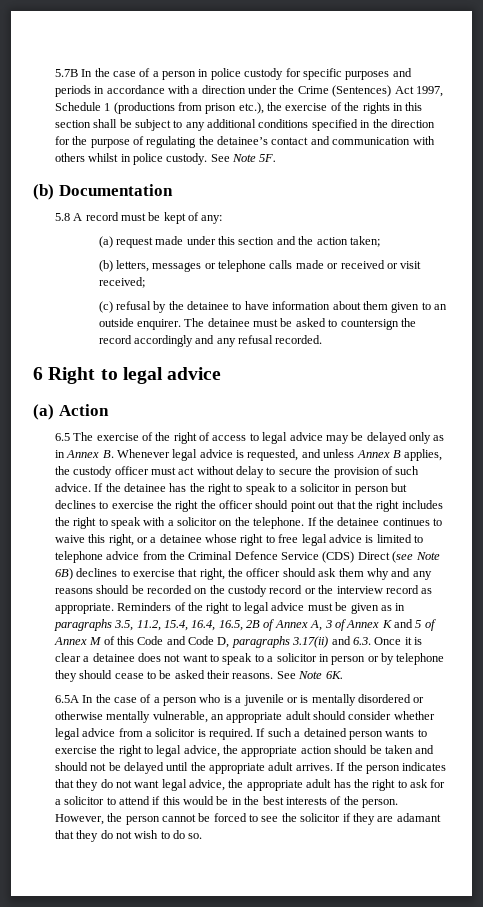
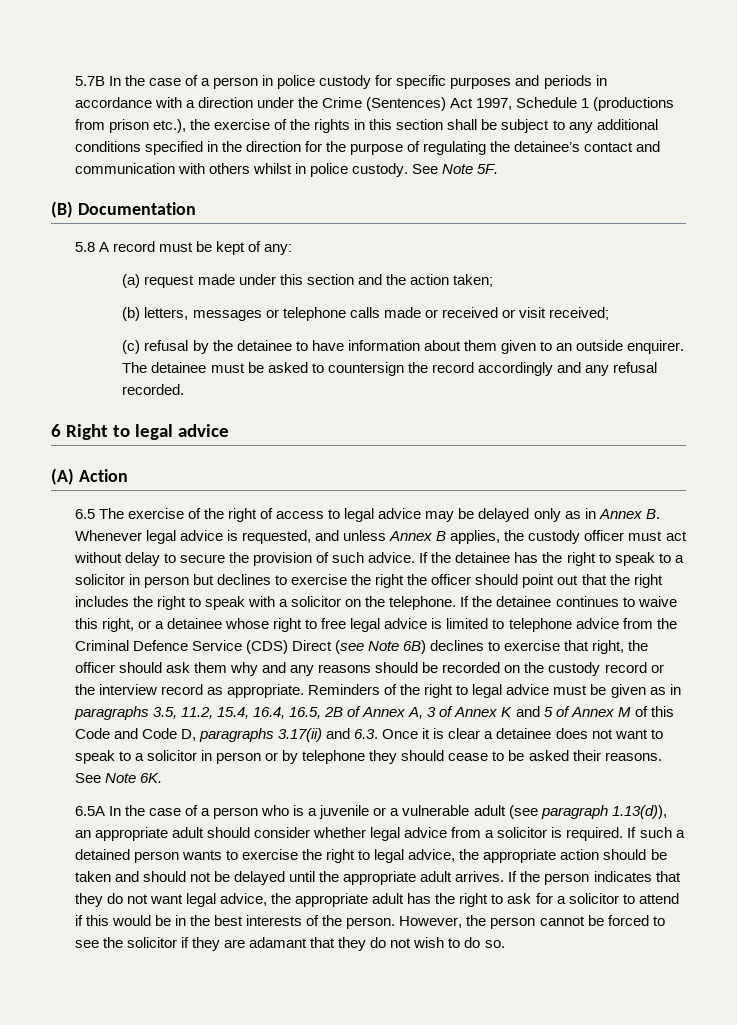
- (b) Documentation
+ (B) Documentation
- (a) Action
+ (A) Action
- 6.5A In the case of a person who is a juvenile or is mentally disordered or otherwise mentally vulnerable, an appropriate adult should consider whether legal advice from a solicitor is required.
+ 6.5A In the case of a person who is a juvenile or a vulnerable adult (see paragraph 1.13(d)), an appropriate adult should consider whether legal advice from a solicitor is required.

